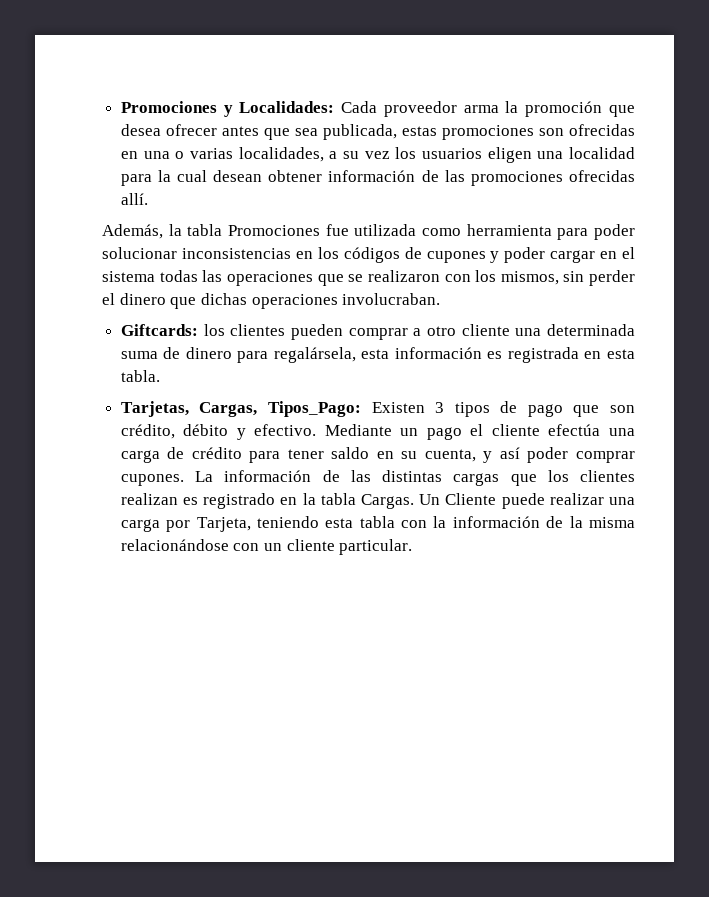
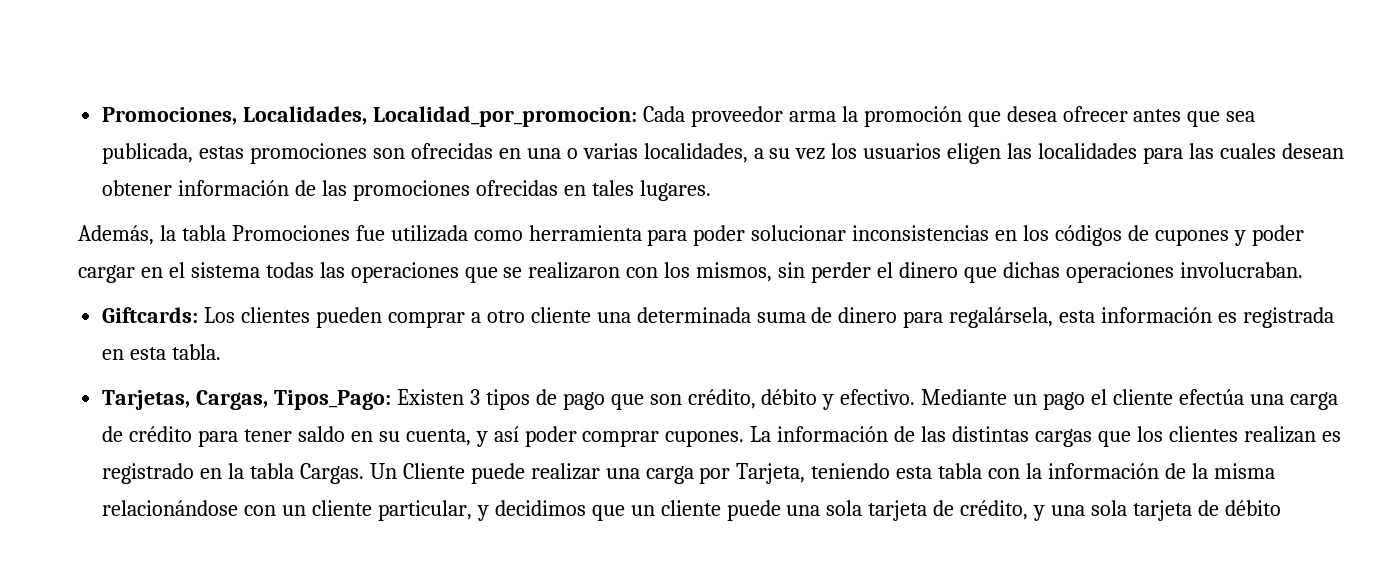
- Promociones y Localidades: Cada proveedor arma la promoción que desea ofrecer antes que sea publicada, estas promociones son ofrecidas en una o varias localidades, a su vez los usuarios eligen una localidad para la cual desean obtener información de las promociones ofrecidas allí.
+ Promociones, Localidades, Localidad_por_promocion: Cada proveedor arma la promoción que desea ofrecer antes que sea publicada, estas promociones son ofrecidas en una o varias localidades, a su vez los usuarios eligen las localidades para las cuales desean obtener información de las promociones ofrecidas en tales lugares.
- Giftcards: los clientes pueden comprar a otro cliente una determinada suma de dinero para regalársela, esta información es registrada en esta tabla.
+ Giftcards: Los clientes pueden comprar a otro cliente una determinada suma de dinero para regalársela, esta información es registrada en esta tabla.
- Un Cliente puede realizar una carga por Tarjeta, teniendo esta tabla con la información de la misma relacionándose con un cliente particular.
+ Un Cliente puede realizar una carga por Tarjeta, teniendo esta tabla con la información de la misma relacionándose con un cliente particular, y decidimos que un cliente puede una sola tarjeta de crédito, y una sola tarjeta de débito

